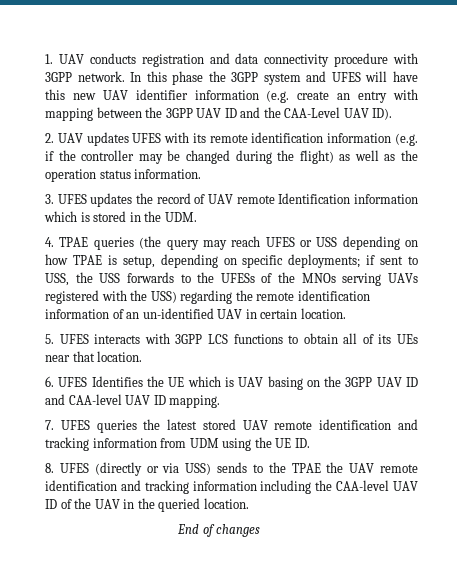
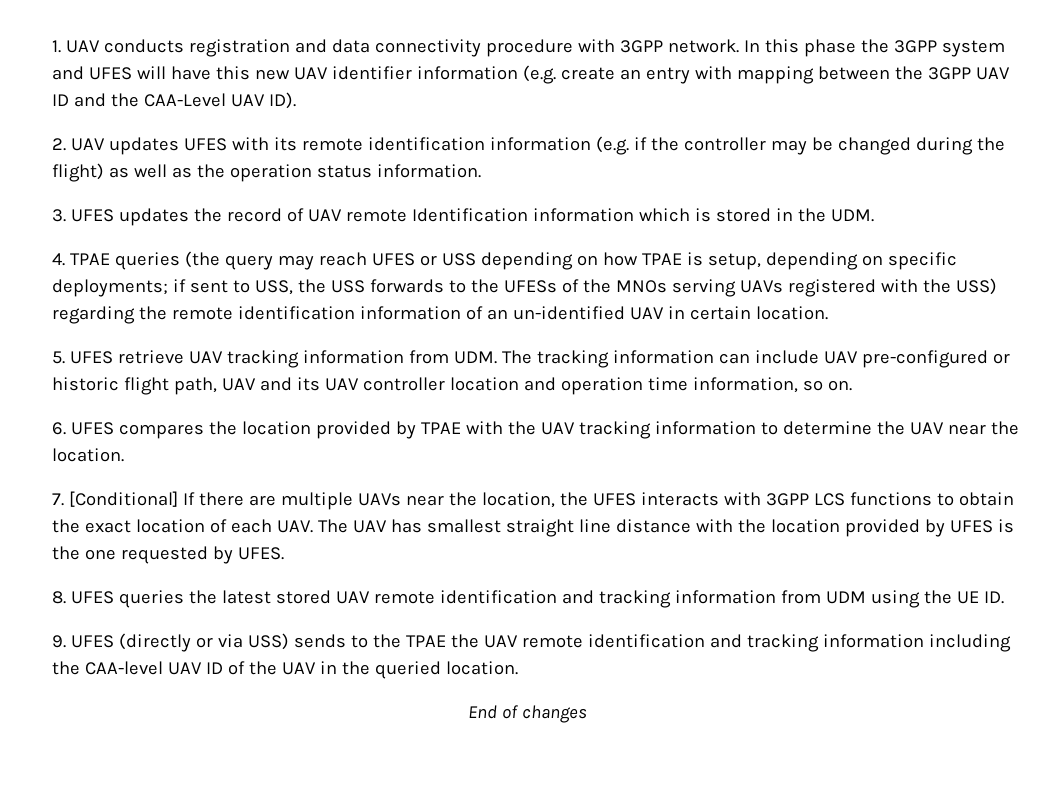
- 5. UFES interacts with 3GPP LCS functions to obtain all of its UEs near that location.
- 6. UFES Identifies the UE which is UAV basing on the 3GPP UAV ID and CAA-level UAV ID mapping.
- 7. UFES queries the latest stored UAV remote identification and tracking information from UDM using the UE ID.
+ 5. UFES retrieve UAV tracking information from UDM. The tracking information can include UAV pre-configured or historic flight path, UAV and its UAV controller location and operation time information, so on.
+ 6. UFES compares the location provided by TPAE with the UAV tracking information to determine the UAV near the location.
+ 7. [Conditional] If there are multiple UAVs near the location, the UFES interacts with 3GPP LCS functions to obtain the exact location of each UAV. The UAV has smallest straight line distance with the location provided by UFES is the one requested by UFES.
+ 8. UFES queries the latest stored UAV remote identification and tracking information from UDM using the UE ID.
- 8. UFES (directly or via USS) sends to the TPAE the UAV remote identification and tracking information including the CAA-level UAV ID of the UAV in the queried location.
+ 9. UFES (directly or via USS) sends to the TPAE the UAV remote identification and tracking information including the CAA-level UAV ID of the UAV in the queried location.

